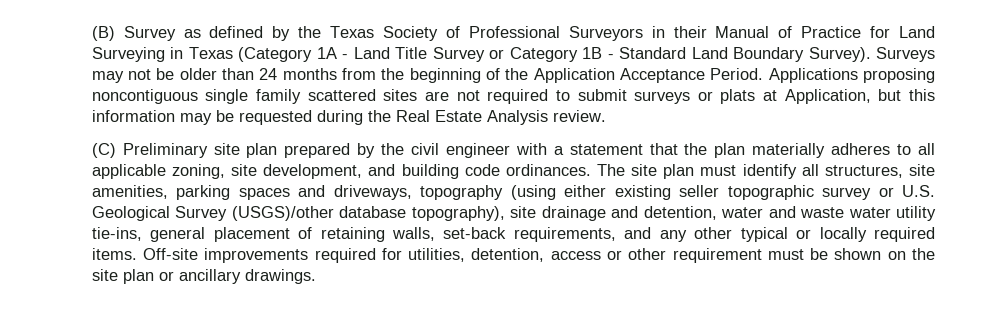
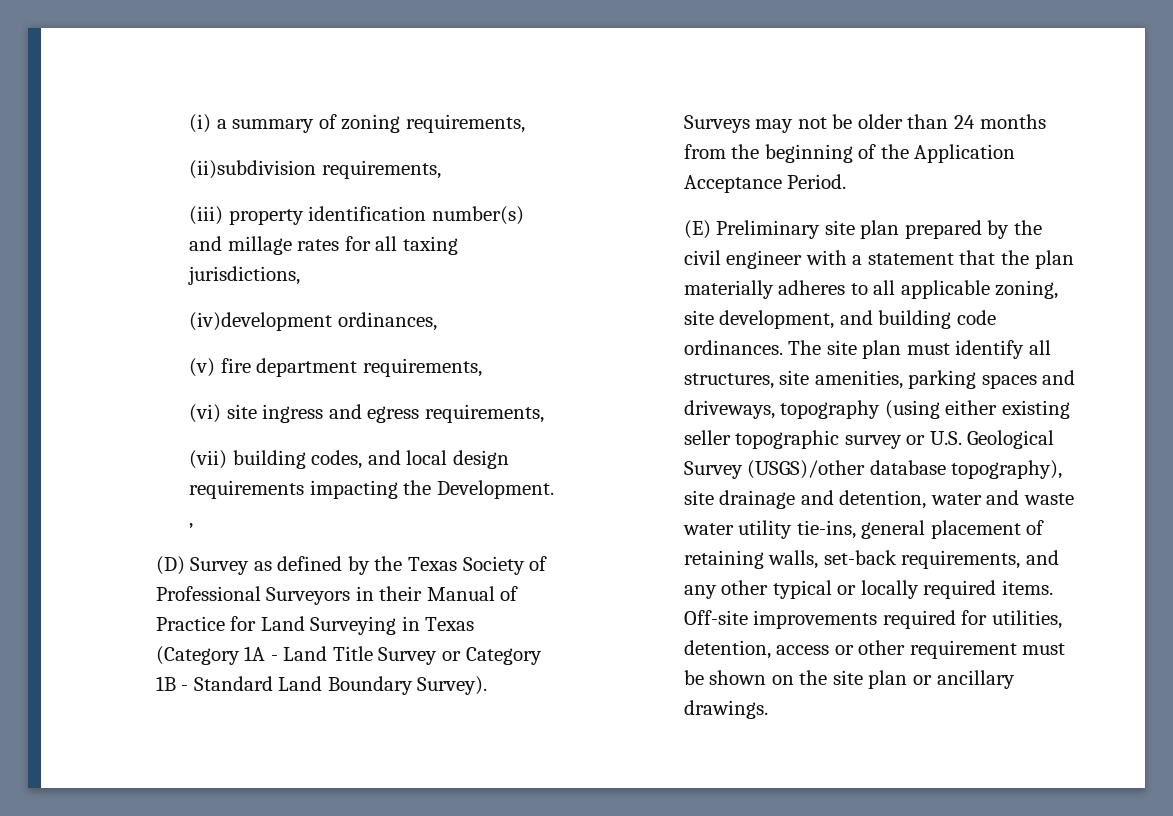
- (B) Survey as defined by the Texas Society of Professional Surveyors in their Manual of Practice for Land Surveying in Texas (Category 1A - Land Title Survey or Category 1B - Standard Land Boundary Survey).
+ (i) a summary of zoning requirements,
+ (ii)subdivision requirements,
+ (iii) property identification number(s) and millage rates for all taxing jurisdictions,
+ (iv)development ordinances,
+ (v) fire department requirements,
+ (vi) site ingress and egress requirements,
+ (vii) building codes, and local design requirements impacting the Development. ,
+ (D) Survey as defined by the Texas Society of Professional Surveyors in their Manual of Practice for Land Surveying in Texas (Category 1A - Land Title Survey or Category 1B - Standard Land Boundary Survey).
- Surveys may not be older than 24 months from the beginning of the Application Acceptance Period. Applications proposing noncontiguous single family scattered sites are not required to submit surveys or plats at Application, but this information may be requested during the Real Estate Analysis review.
- (C) Preliminary site plan prepared by the civil engineer with a statement that the plan materially adheres to all applicable zoning, site development, and building code ordinances.
+ Surveys may not be older than 24 months from the beginning of the Application Acceptance Period.
+ (E) Preliminary site plan prepared by the civil engineer with a statement that the plan materially adheres to all applicable zoning, site development, and building code ordinances.

